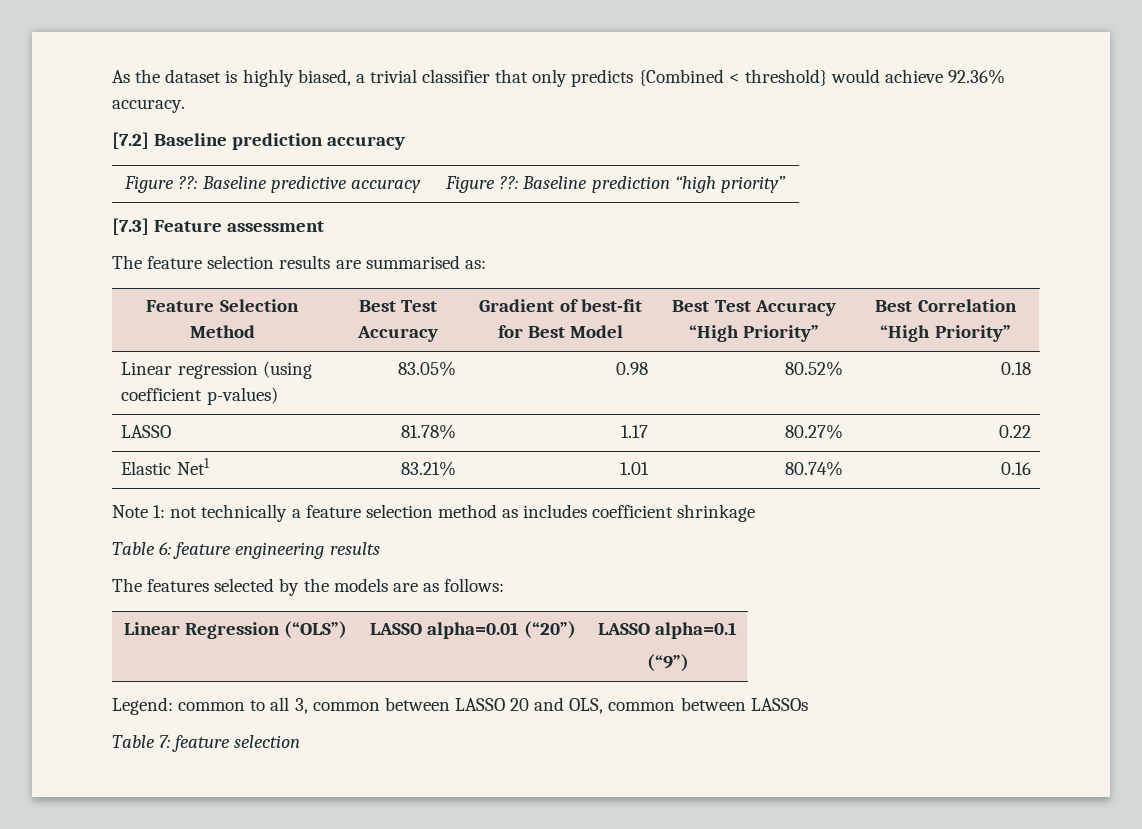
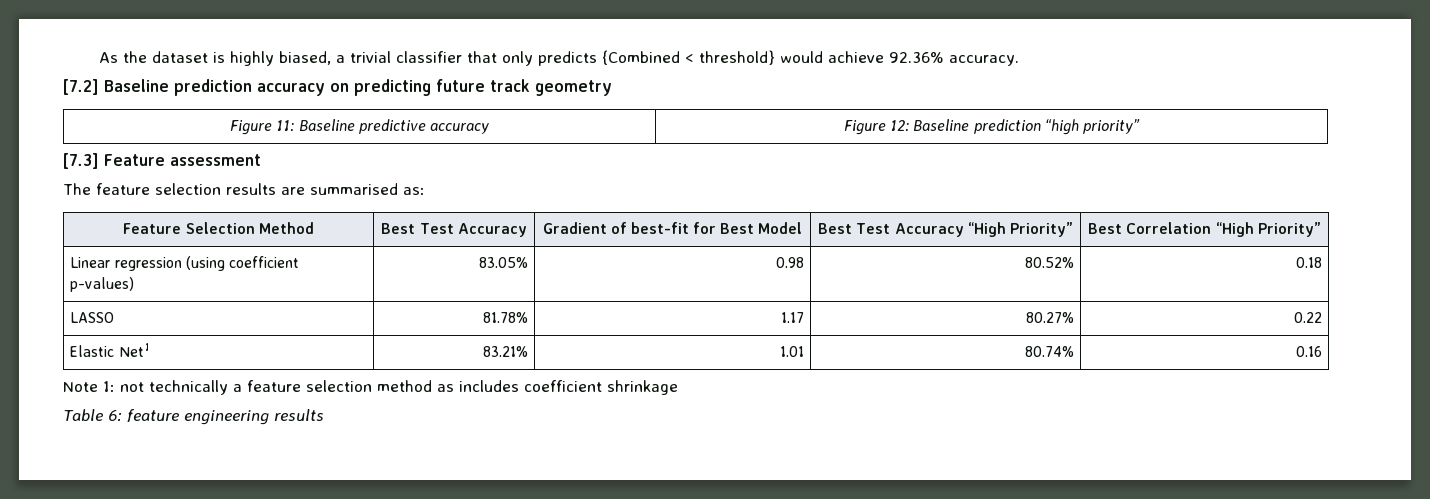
- [7.2] Baseline prediction accuracy
- Figure ??: Baseline predictive accuracy | Figure ??: Baseline prediction “high priority”
+ [7.2] Baseline prediction accuracy on predicting future track geometry
+ Figure 11: Baseline predictive accuracy | Figure 12: Baseline prediction “high priority”
- The features selected by the models are as follows:
- Linear Regression (“OLS”) | LASSO alpha=0.01 (“20”) | LASSO alpha=0.1
- (“9”)
- Legend: common to all 3, common between LASSO 20 and OLS, common between LASSOs
- Table 7: feature selection

